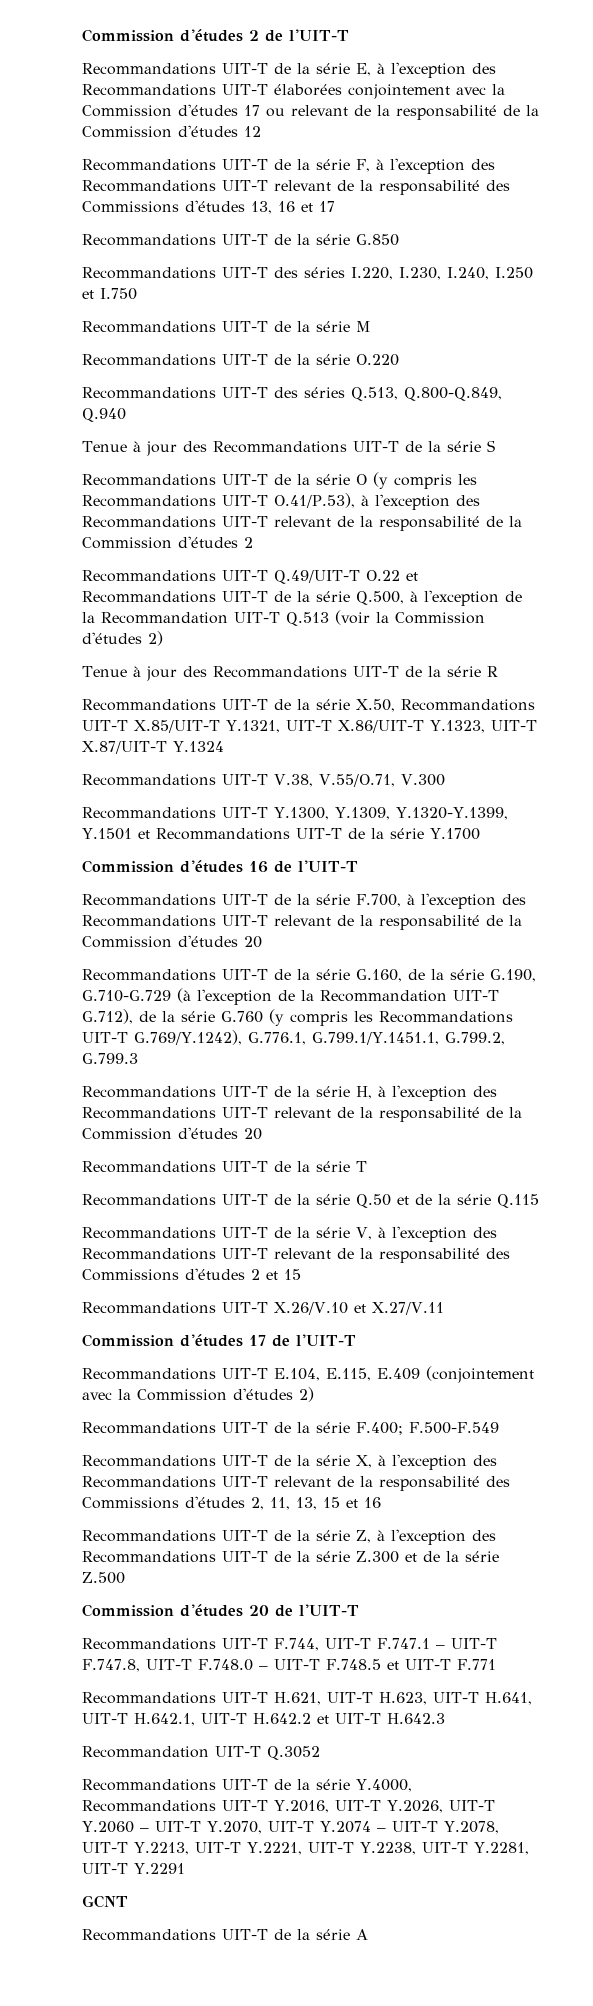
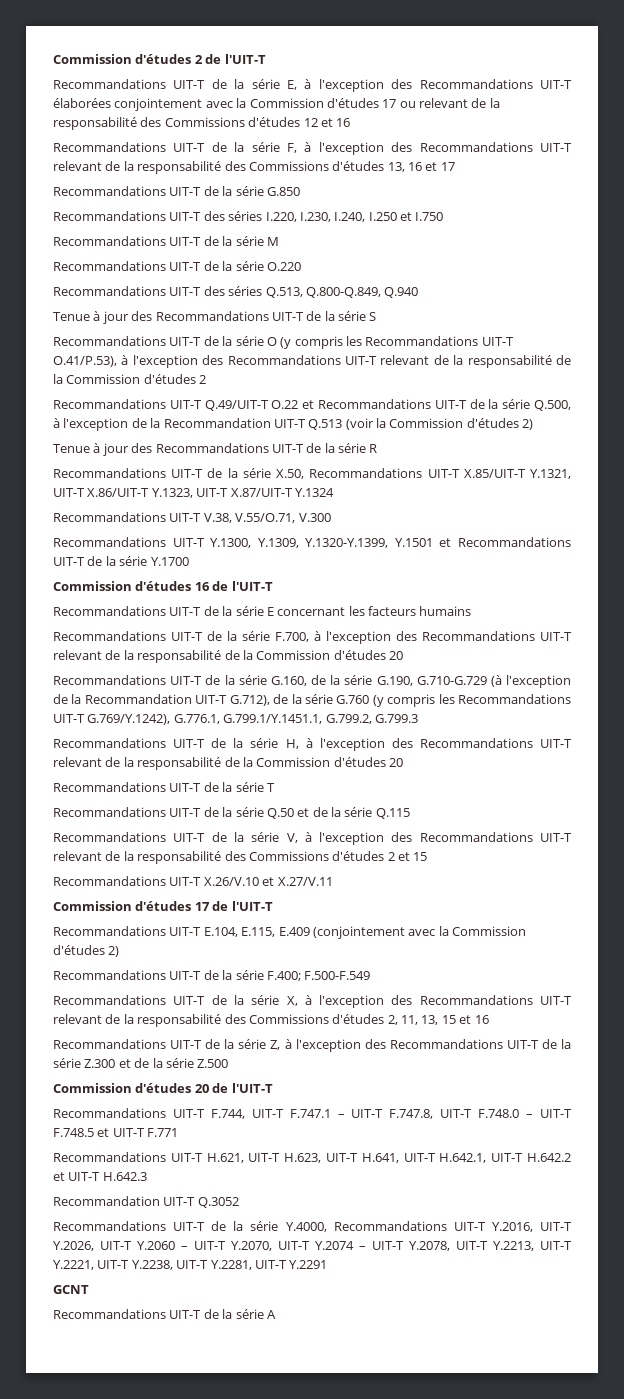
- Recommandations UIT-T de la série E, à l'exception des Recommandations UIT-T élaborées conjointement avec la Commission d'études 17 ou relevant de la responsabilité de la Commission d'études 12
+ Recommandations UIT-T de la série E, à l'exception des Recommandations UIT-T élaborées conjointement avec la Commission d'études 17 ou relevant de la responsabilité des Commissions d'études 12 et 16
+ Recommandations UIT-T de la série E concernant les facteurs humains

